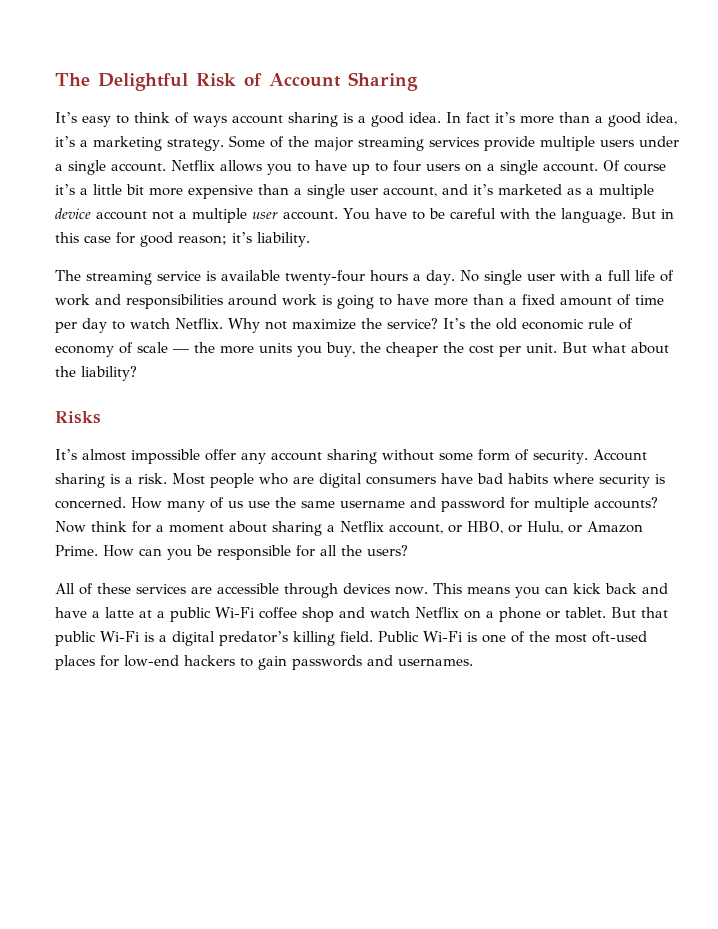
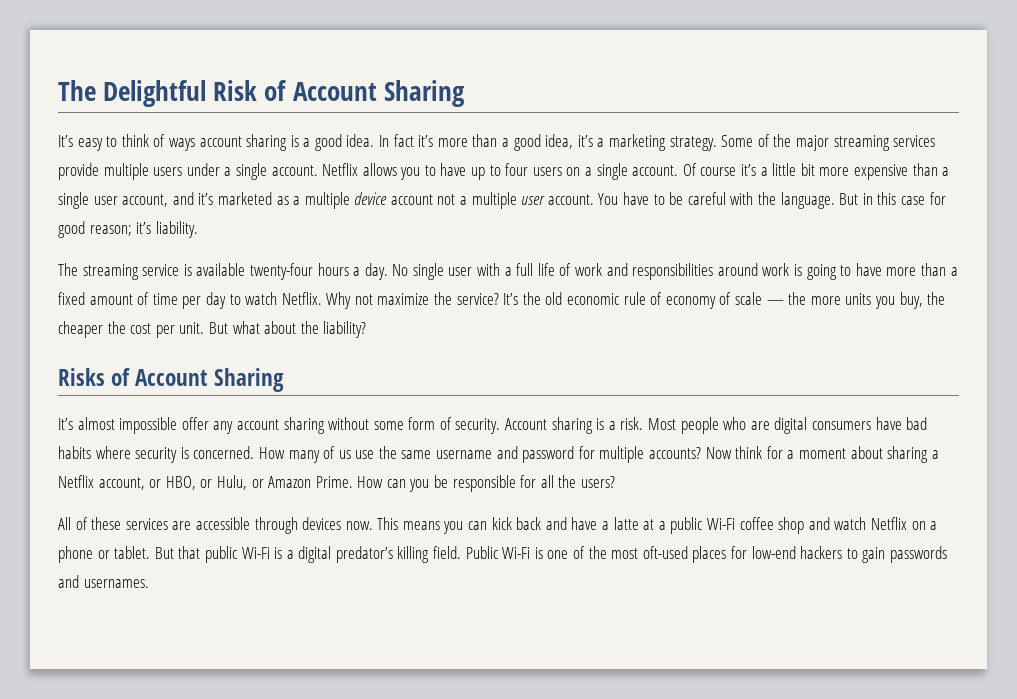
- Risks
+ Risks of Account Sharing

